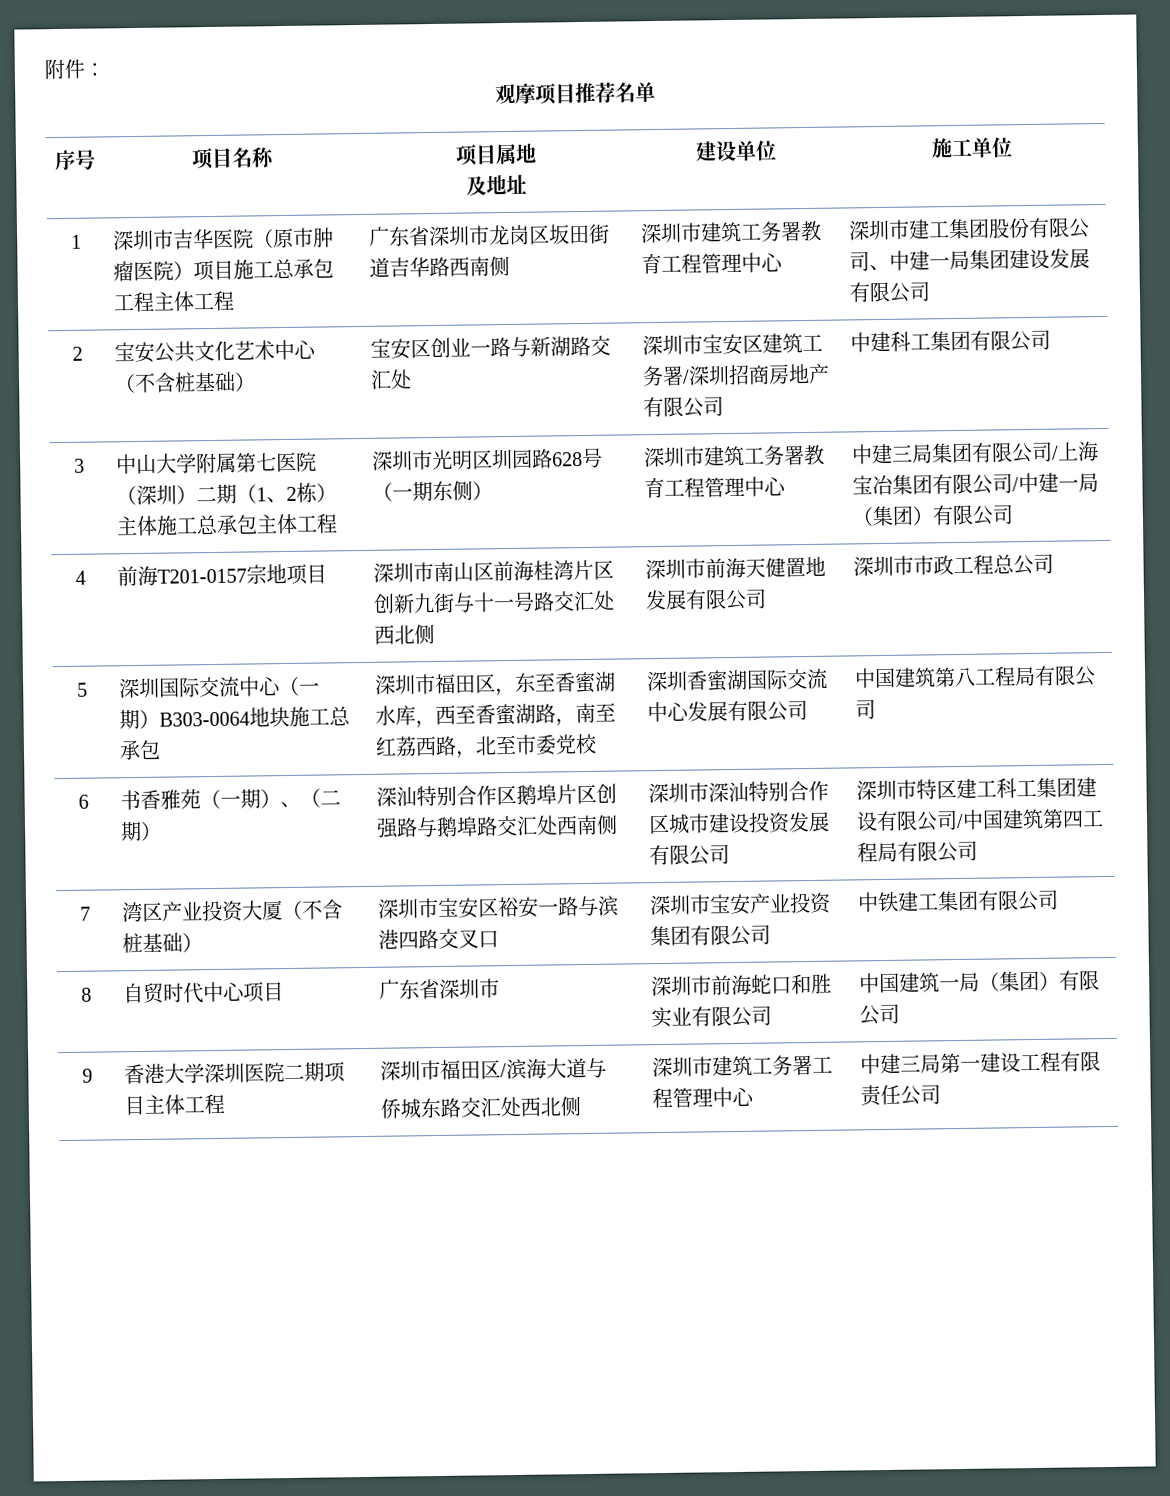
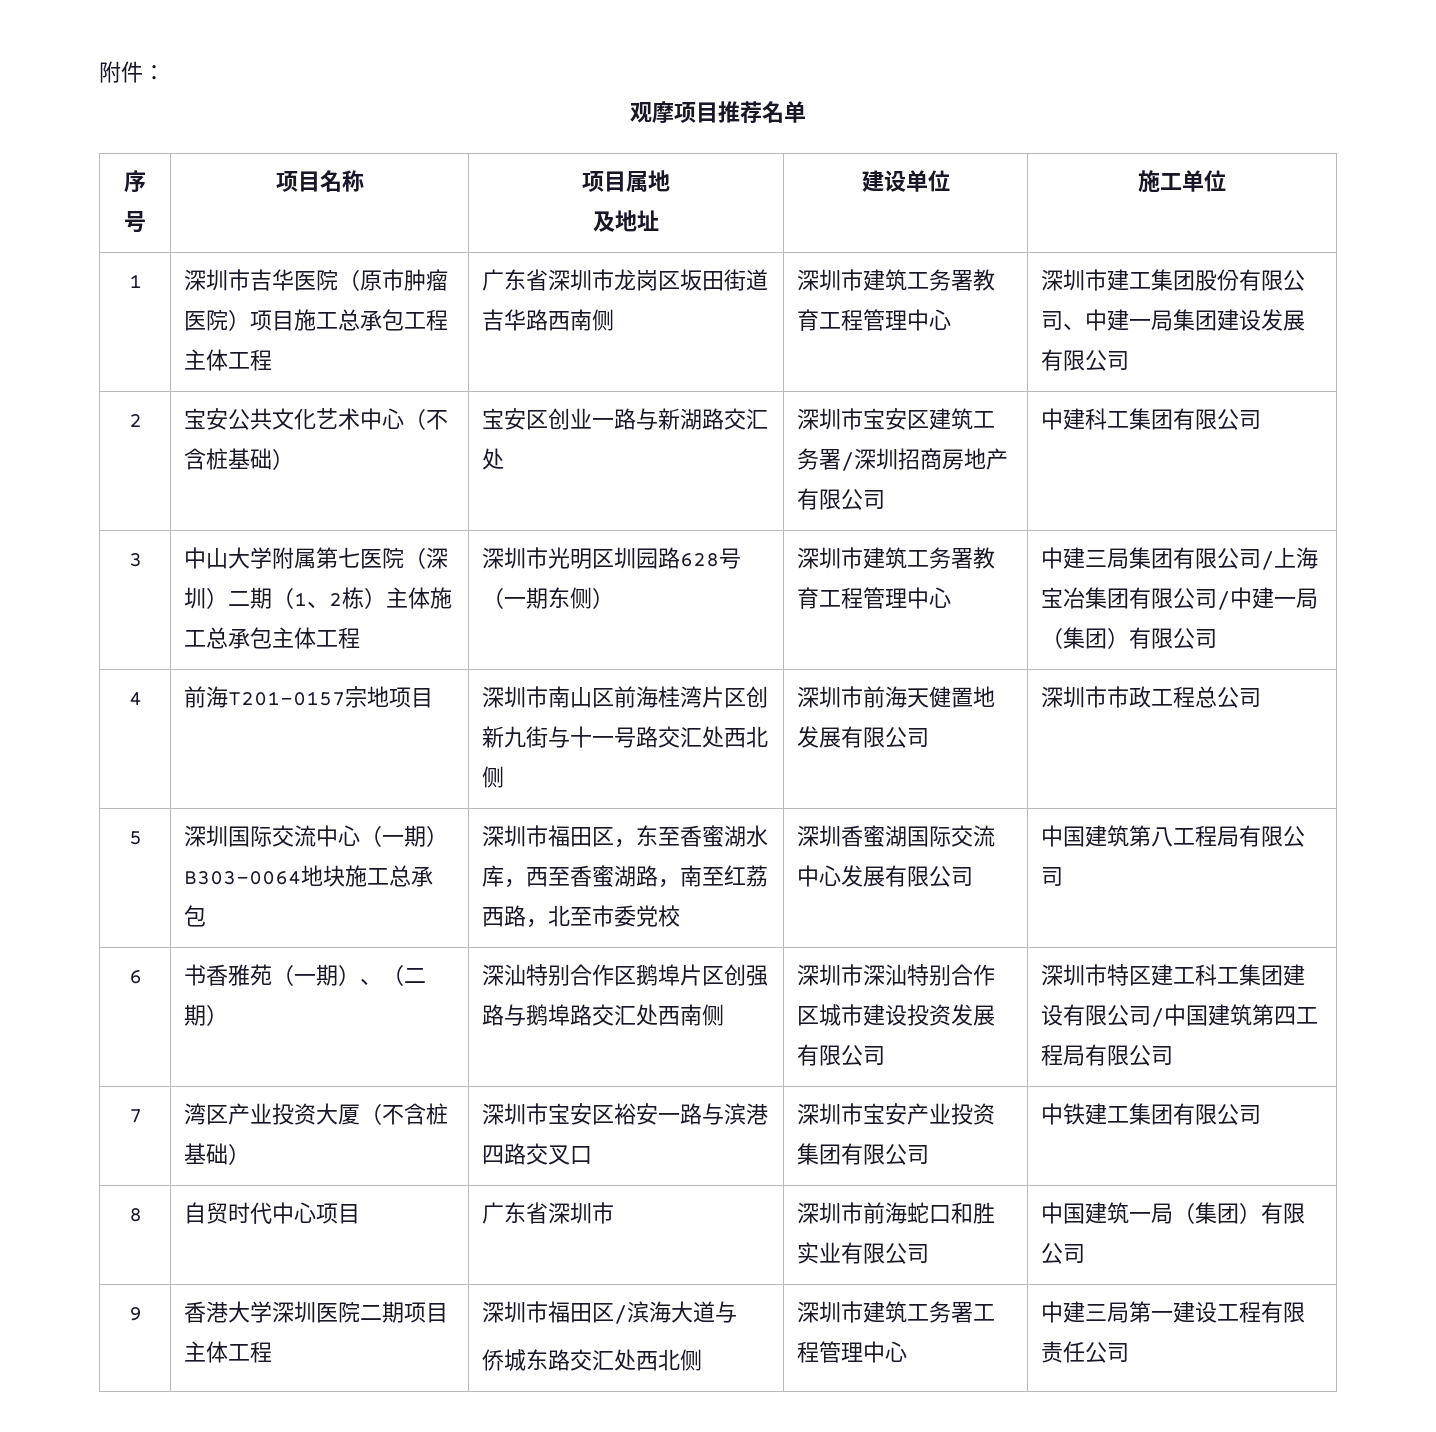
- 深圳巿福田区，东至香蜜湖水库，西至香蜜湖路，南至红荔西路，北至巿委党校
+ 深圳市福田区，东至香蜜湖水库，西至香蜜湖路，南至红荔西路，北至巿委党校

